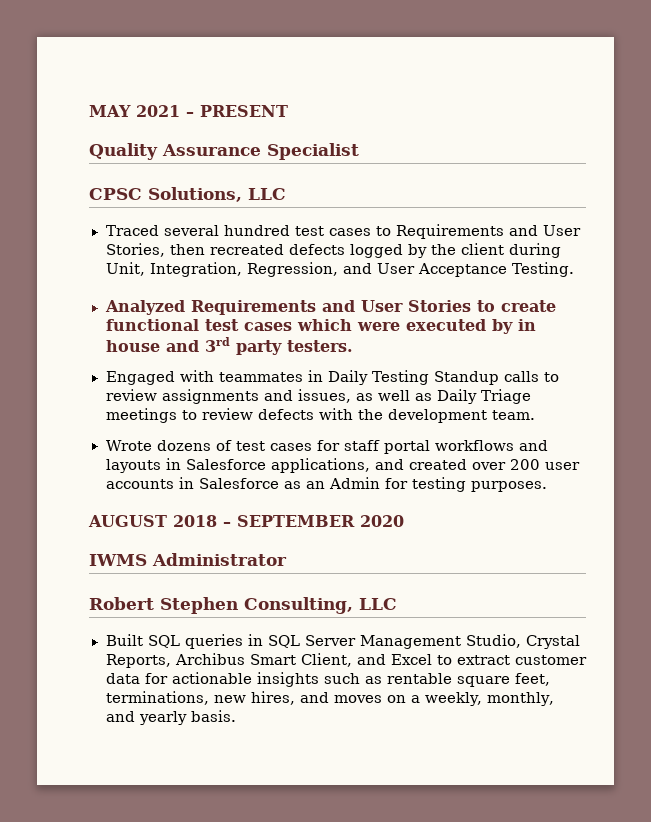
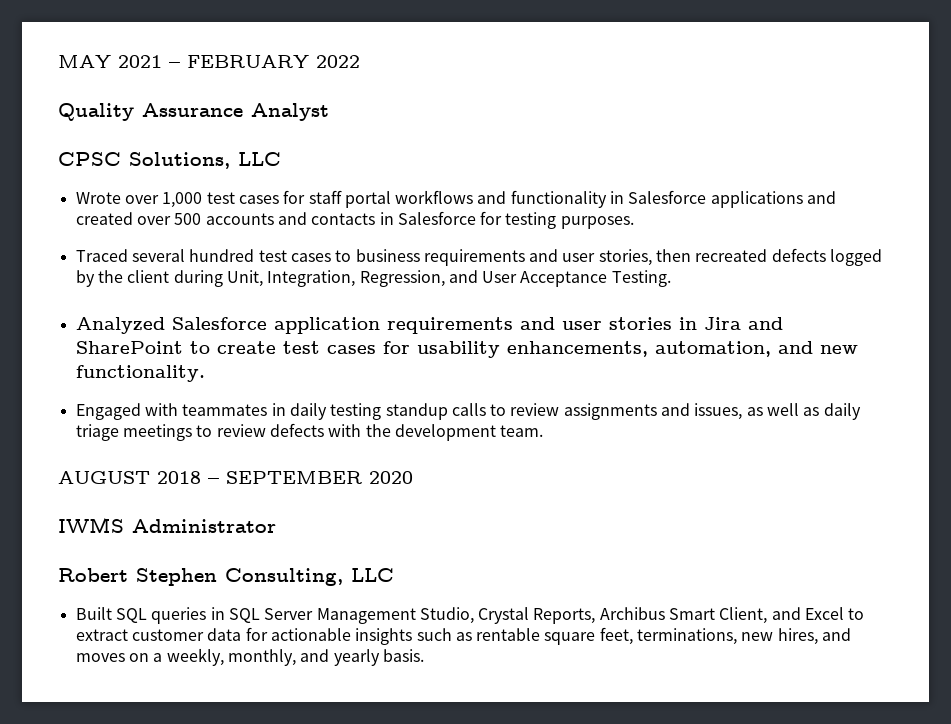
- MAY 2021 – PRESENT
+ MAY 2021 – FEBRUARY 2022
- Quality Assurance Specialist
+ Quality Assurance Analyst
+ Wrote over 1,000 test cases for staff portal workflows and functionality in Salesforce applications and created over 500 accounts and contacts in Salesforce for testing purposes.
- Traced several hundred test cases to Requirements and User Stories, then recreated defects logged by the client during Unit, Integration, Regression, and User Acceptance Testing.
+ Traced several hundred test cases to business requirements and user stories, then recreated defects logged by the client during Unit, Integration, Regression, and User Acceptance Testing.
- Analyzed Requirements and User Stories to create functional test cases which were executed by in house and 3rd party testers.
+ Analyzed Salesforce application requirements and user stories in Jira and SharePoint to create test cases for usability enhancements, automation, and new functionality.
- Engaged with teammates in Daily Testing Standup calls to review assignments and issues, as well as Daily Triage meetings to review defects with the development team.
+ Engaged with teammates in daily testing standup calls to review assignments and issues, as well as daily triage meetings to review defects with the development team.
- Wrote dozens of test cases for staff portal workflows and layouts in Salesforce applications, and created over 200 user accounts in Salesforce as an Admin for testing purposes.

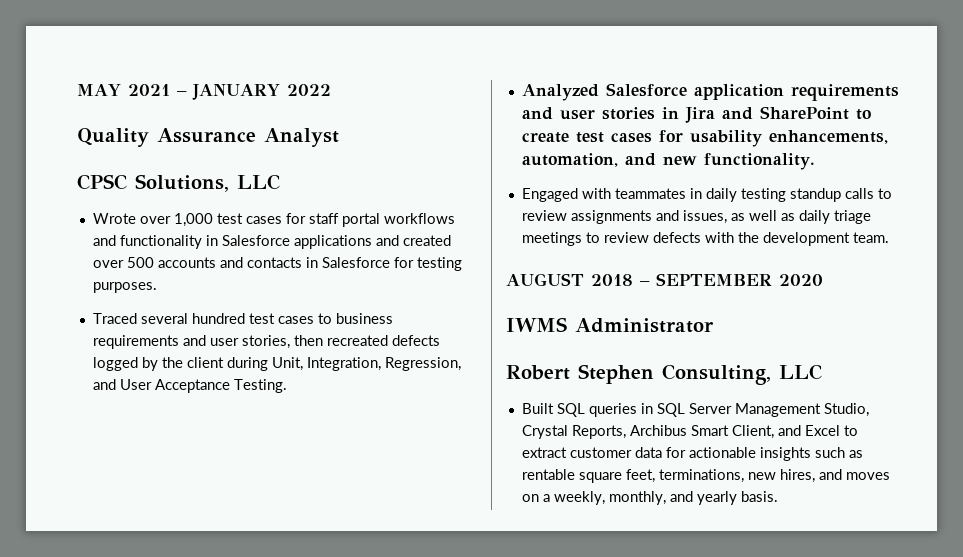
- MAY 2021 – FEBRUARY 2022
+ MAY 2021 – JANUARY 2022

